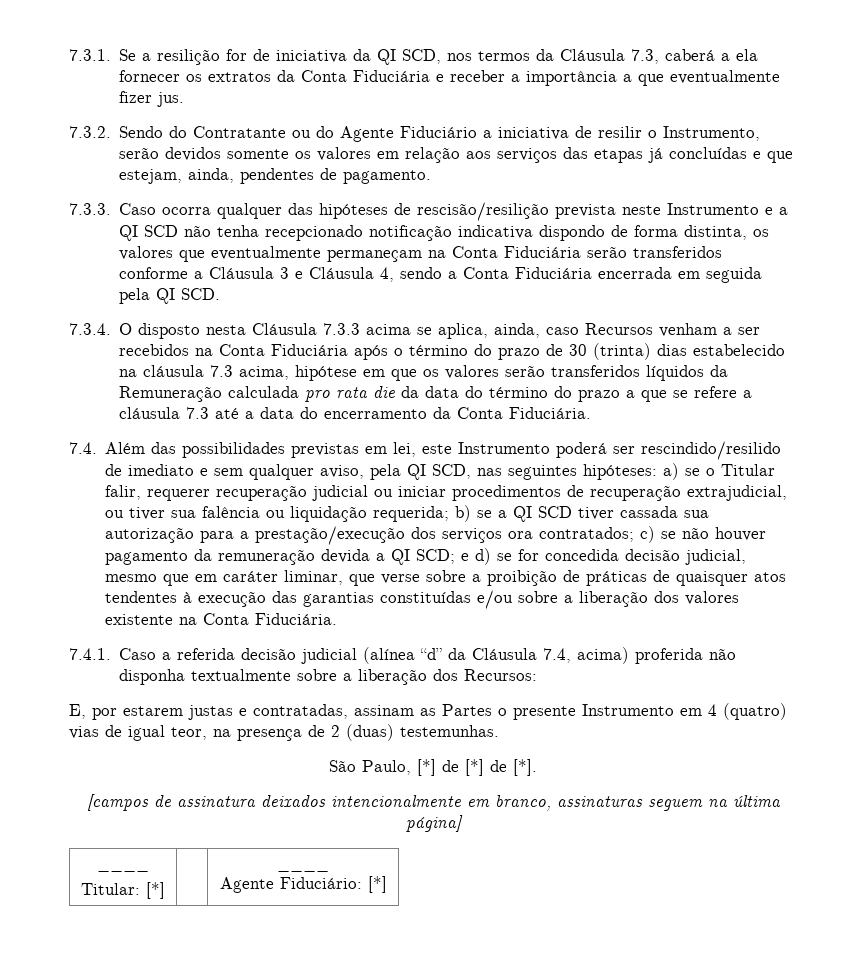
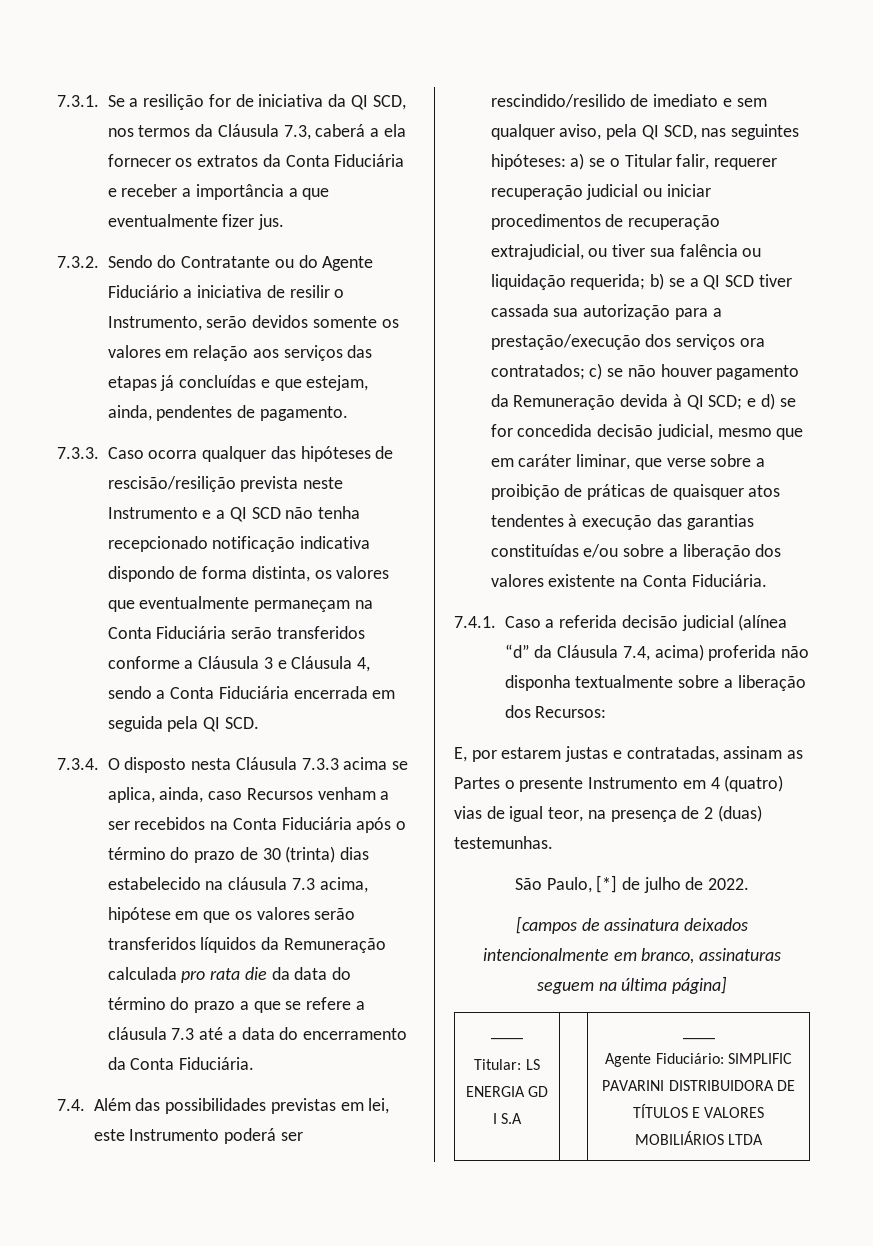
- c) se não houver pagamento da remuneração devida a QI SCD;
+ c) se não houver pagamento da Remuneração devida à QI SCD;
- São Paulo, [*] de [*] de [*].
+ São Paulo, [*] de julho de 2022.
  [campos de assinatura deixados intencionalmente em branco, assinaturas seguem na última página]
  ____
- Titular: [*] | | ____
- Agente Fiduciário: [*]
+ Titular: LS ENERGIA GD I S.A | | ____
+ Agente Fiduciário: SIMPLIFIC PAVARINI DISTRIBUIDORA DE TÍTULOS E VALORES MOBILIÁRIOS LTDA

